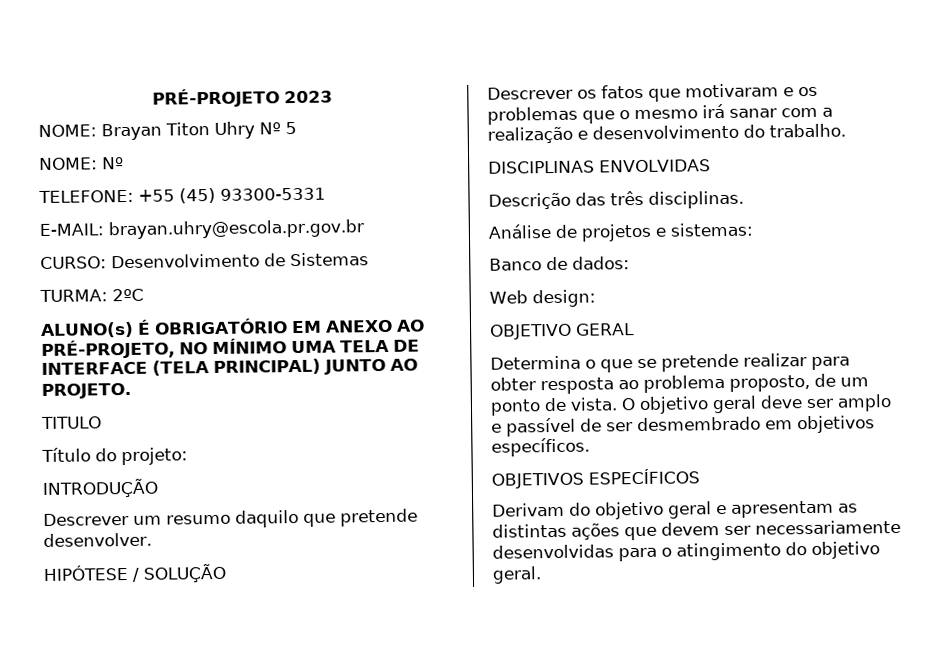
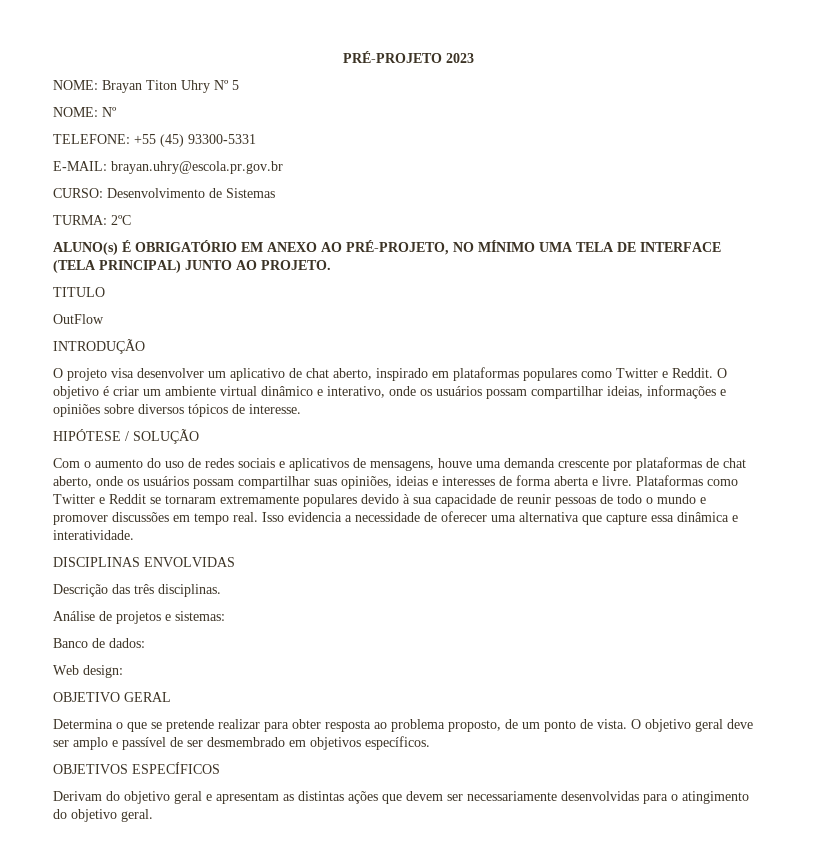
- Título do projeto:
+ OutFlow
  INTRODUÇÃO
- Descrever um resumo daquilo que pretende desenvolver.
+ O projeto visa desenvolver um aplicativo de chat aberto, inspirado em plataformas populares como Twitter e Reddit. O objetivo é criar um ambiente virtual dinâmico e interativo, onde os usuários possam compartilhar ideias, informações e opiniões sobre diversos tópicos de interesse.
  HIPÓTESE / SOLUÇÃO
- Descrever os fatos que motivaram e os problemas que o mesmo irá sanar com a realização e desenvolvimento do trabalho.
+ Com o aumento do uso de redes sociais e aplicativos de mensagens, houve uma demanda crescente por plataformas de chat aberto, onde os usuários possam compartilhar suas opiniões, ideias e interesses de forma aberta e livre. Plataformas como Twitter e Reddit se tornaram extremamente populares devido à sua capacidade de reunir pessoas de todo o mundo e promover discussões em tempo real. Isso evidencia a necessidade de oferecer uma alternativa que capture essa dinâmica e interatividade.

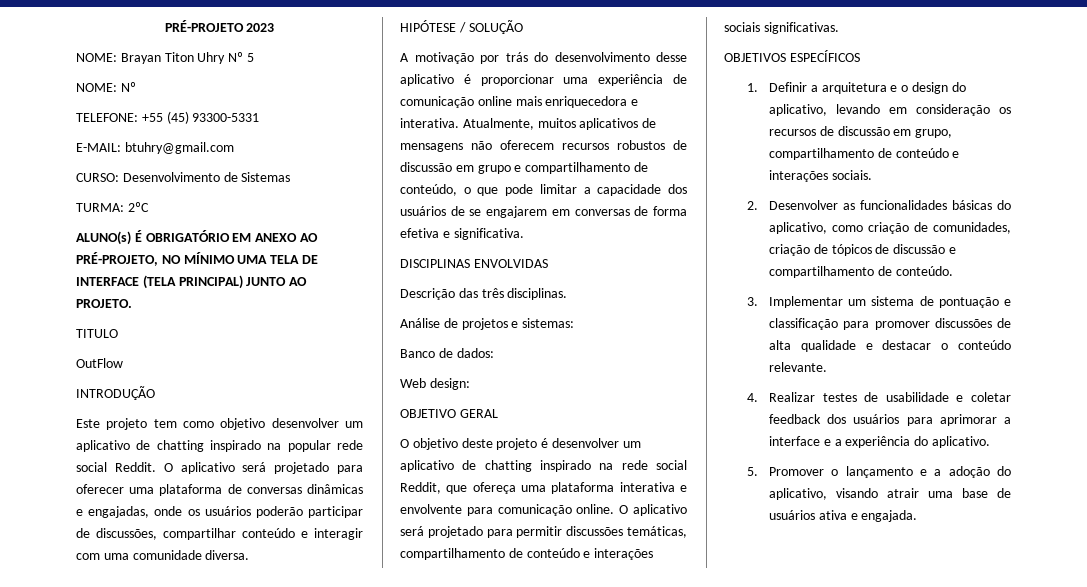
- E-MAIL: brayan.uhry@escola.pr.gov.br
+ E-MAIL: btuhry@gmail.com
- O projeto visa desenvolver um aplicativo de chat aberto, inspirado em plataformas populares como Twitter e Reddit. O objetivo é criar um ambiente virtual dinâmico e interativo, onde os usuários possam compartilhar ideias, informações e opiniões sobre diversos tópicos de interesse.
+ Este projeto tem como objetivo desenvolver um aplicativo de chatting inspirado na popular rede social Reddit. O aplicativo será projetado para oferecer uma plataforma de conversas dinâmicas e engajadas, onde os usuários poderão participar de discussões, compartilhar conteúdo e interagir com uma comunidade diversa.
  HIPÓTESE / SOLUÇÃO
- Com o aumento do uso de redes sociais e aplicativos de mensagens, houve uma demanda crescente por plataformas de chat aberto, onde os usuários possam compartilhar suas opiniões, ideias e interesses de forma aberta e livre. Plataformas como Twitter e Reddit se tornaram extremamente populares devido à sua capacidade de reunir pessoas de todo o mundo e promover discussões em tempo real. Isso evidencia a necessidade de oferecer uma alternativa que capture essa dinâmica e interatividade.
+ A motivação por trás do desenvolvimento desse aplicativo é proporcionar uma experiência de comunicação online mais enriquecedora e interativa. Atualmente, muitos aplicativos de mensagens não oferecem recursos robustos de discussão em grupo e compartilhamento de conteúdo, o que pode limitar a capacidade dos usuários de se engajarem em conversas de forma efetiva e significativa.
- Determina o que se pretende realizar para obter resposta ao problema proposto, de um ponto de vista. O objetivo geral deve ser amplo e passível de ser desmembrado em objetivos específicos.
+ O objetivo deste projeto é desenvolver um aplicativo de chatting inspirado na rede social Reddit, que ofereça uma plataforma interativa e envolvente para comunicação online. O aplicativo será projetado para permitir discussões temáticas, compartilhamento de conteúdo e interações sociais significativas.
  OBJETIVOS ESPECÍFICOS
- Derivam do objetivo geral e apresentam as distintas ações que devem ser necessariamente desenvolvidas para o atingimento do objetivo geral.
+ 1. Definir a arquitetura e o design do aplicativo, levando em consideração os recursos de discussão em grupo, compartilhamento de conteúdo e interações sociais.
+ 2. Desenvolver as funcionalidades básicas do aplicativo, como criação de comunidades, criação de tópicos de discussão e compartilhamento de conteúdo.
+ 3. Implementar um sistema de pontuação e classificação para promover discussões de alta qualidade e destacar o conteúdo relevante.
+ 4. Realizar testes de usabilidade e coletar feedback dos usuários para aprimorar a interface e a experiência do aplicativo.
+ 5. Promover o lançamento e a adoção do aplicativo, visando atrair uma base de usuários ativa e engajada.

